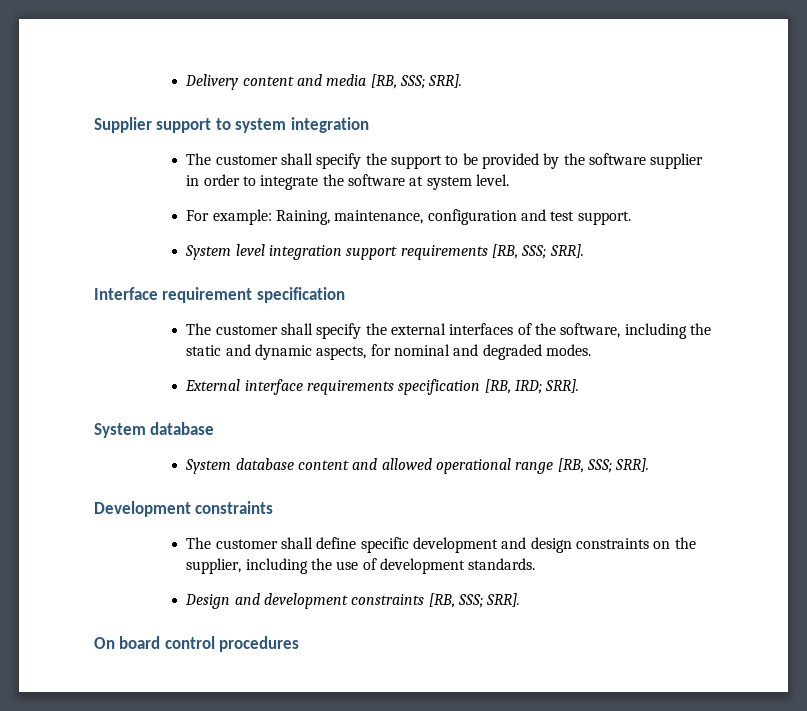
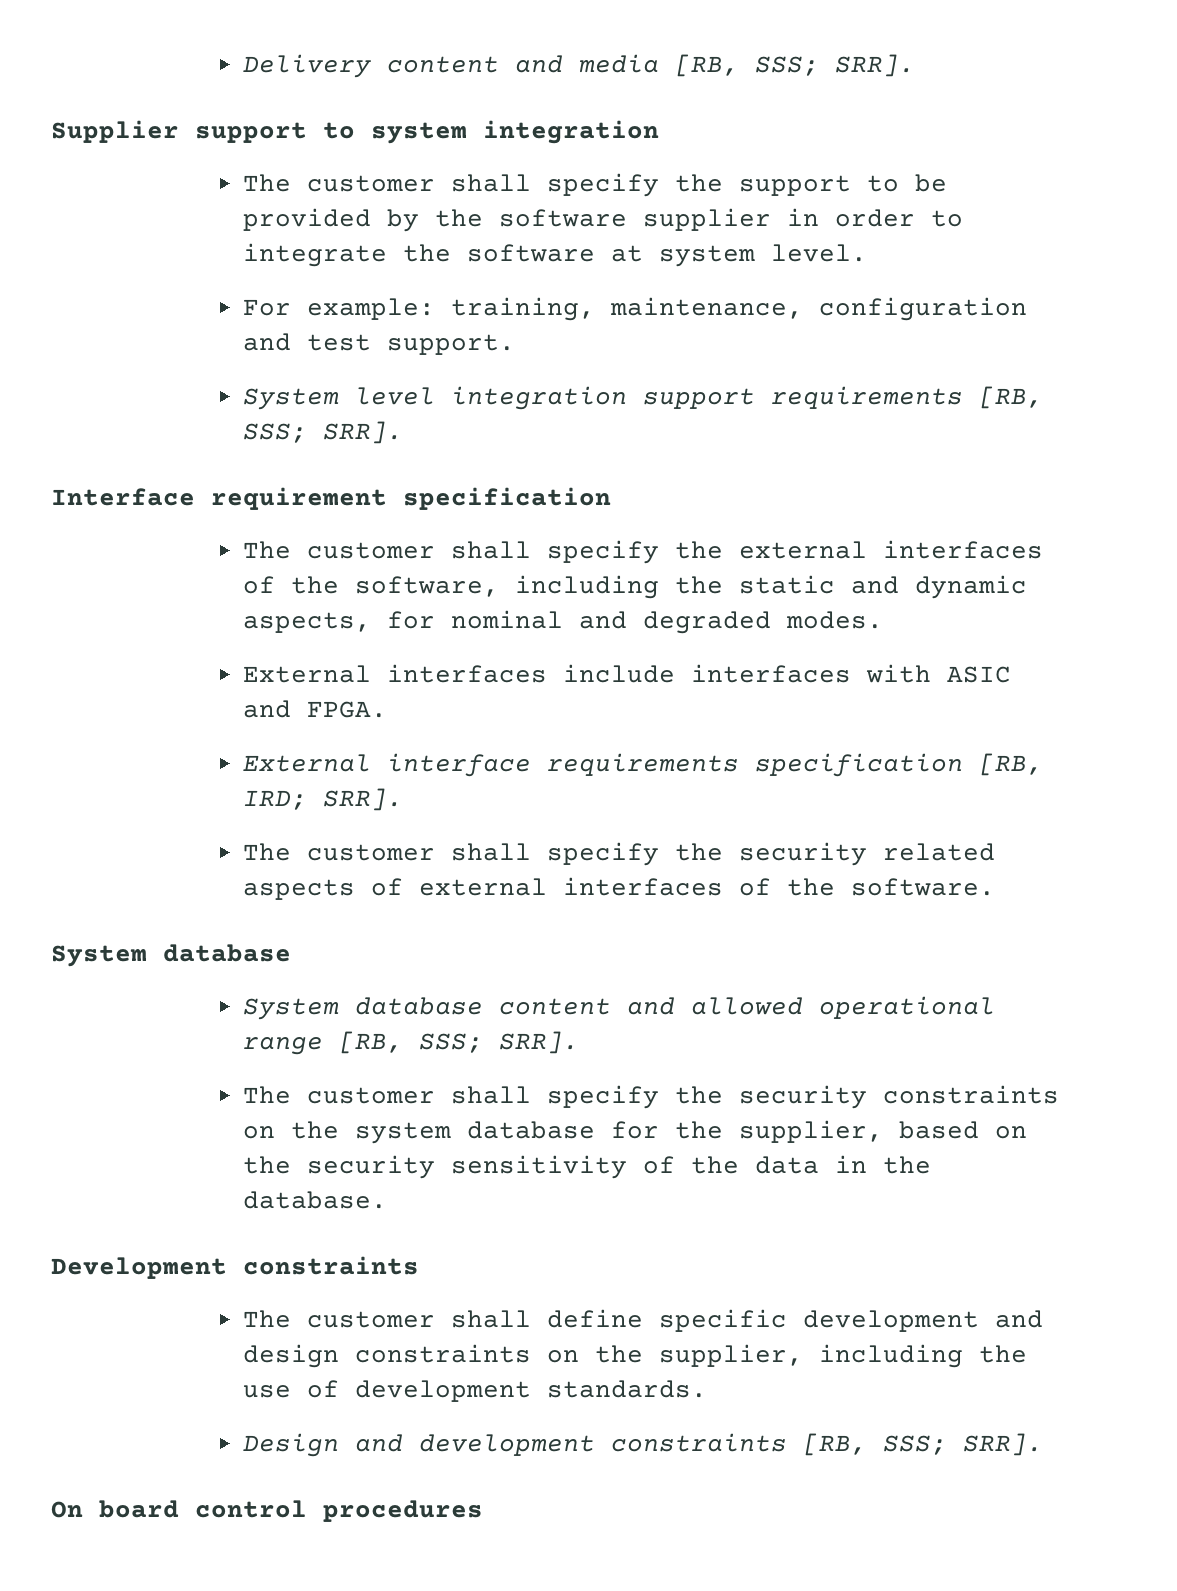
- For example: Raining, maintenance, configuration and test support.
+ For example: training, maintenance, configuration and test support.
+ External interfaces include interfaces with ASIC and FPGA.
+ The customer shall specify the security related aspects of external interfaces of the software.
+ The customer shall specify the security constraints on the system database for the supplier, based on the security sensitivity of the data in the database.

